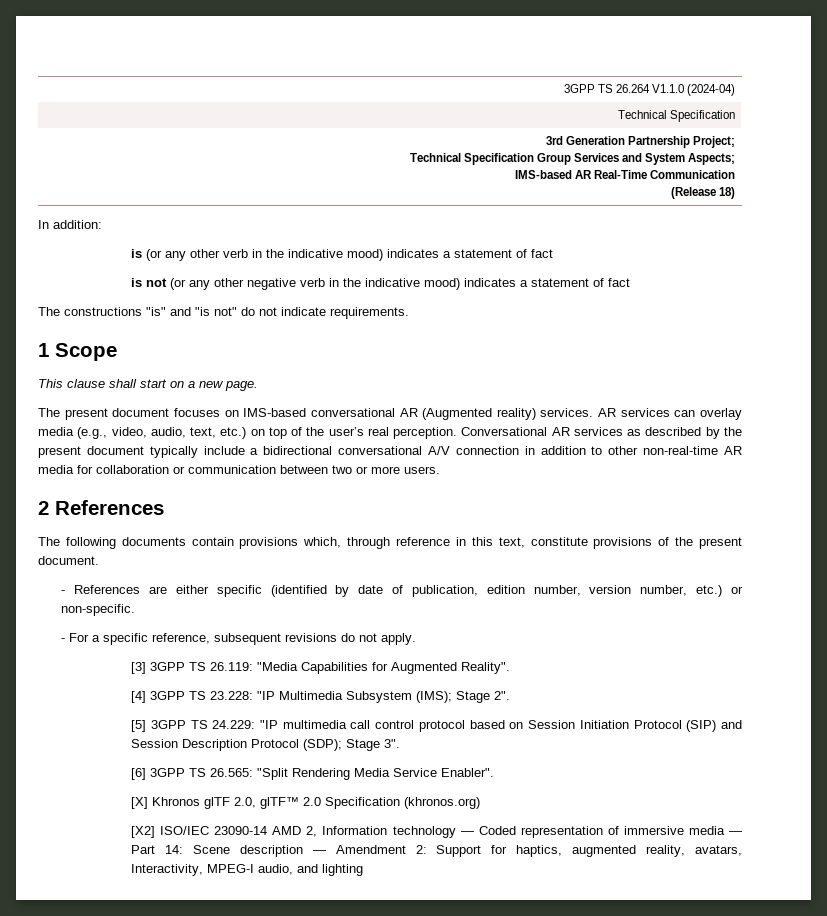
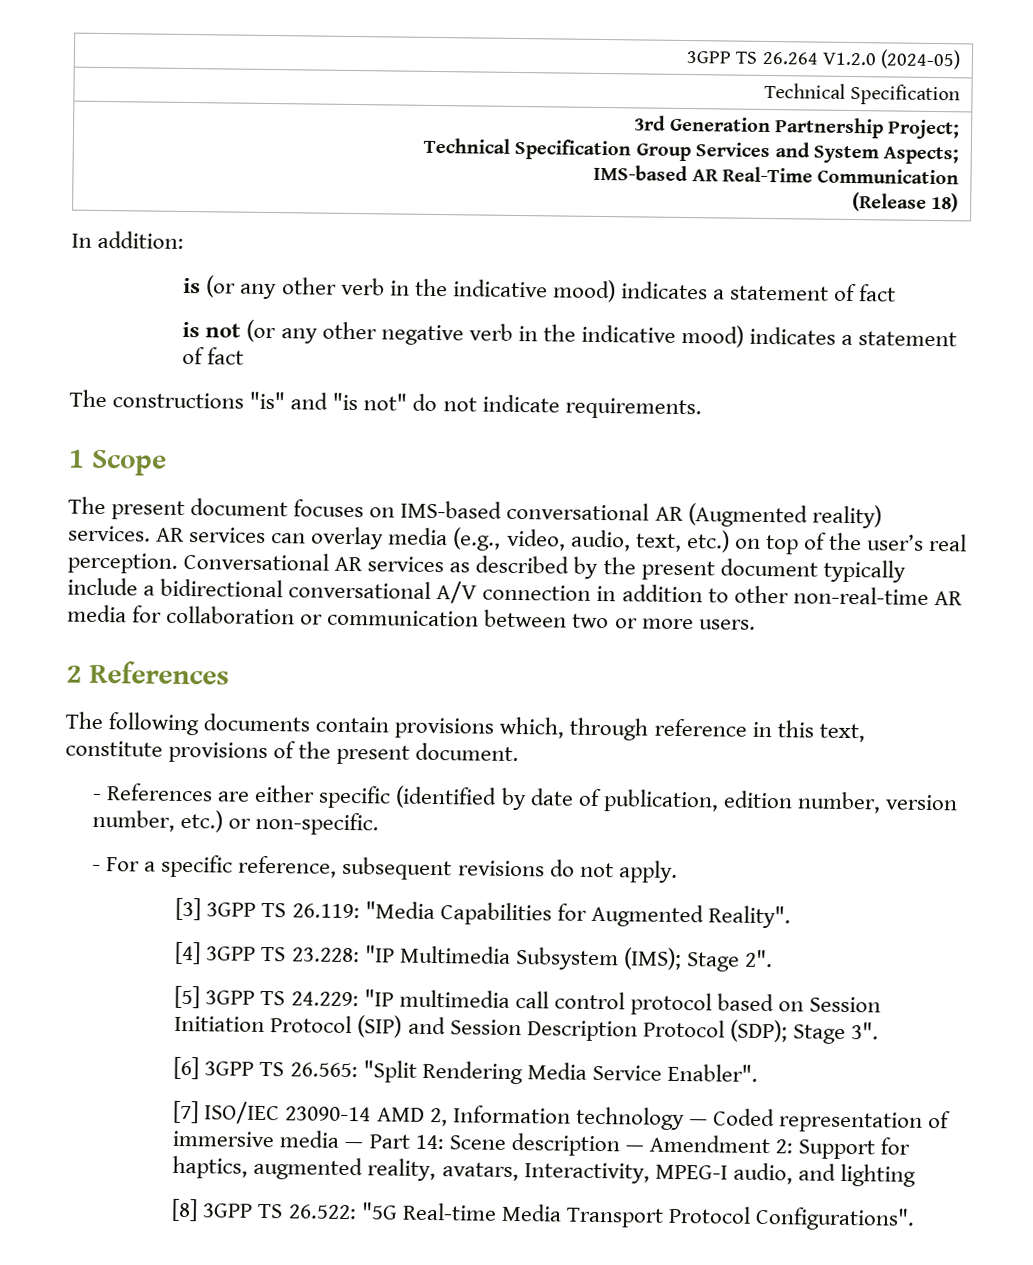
- 3GPP TS 26.264 V1.1.0 (2024-04)
+ 3GPP TS 26.264 V1.2.0 (2024-05)
- This clause shall start on a new page.
- [X] Khronos glTF 2.0, glTF™ 2.0 Specification (khronos.org)
- [X2] ISO/IEC 23090-14 AMD 2, Information technology — Coded representation of immersive media — Part 14: Scene description — Amendment 2: Support for haptics, augmented reality, avatars, Interactivity, MPEG-I audio, and lighting
+ [7] ISO/IEC 23090-14 AMD 2, Information technology — Coded representation of immersive media — Part 14: Scene description — Amendment 2: Support for haptics, augmented reality, avatars, Interactivity, MPEG-I audio, and lighting
+ [8] 3GPP TS 26.522: "5G Real-time Media Transport Protocol Configurations".

